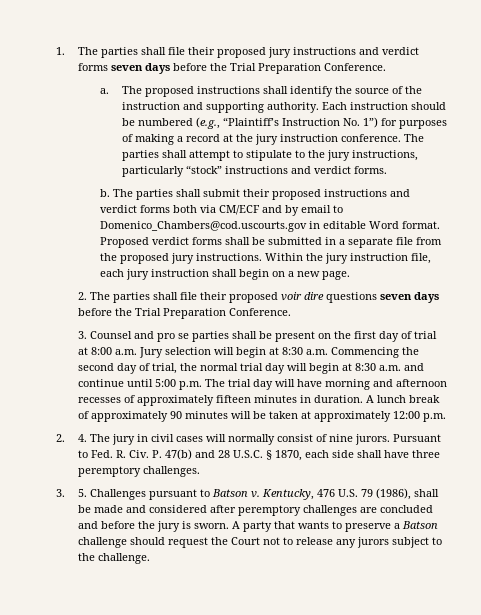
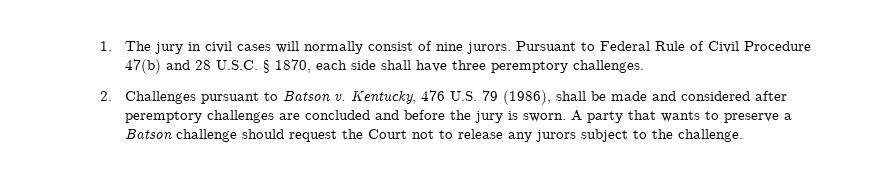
- 1. The parties shall file their proposed jury instructions and verdict forms seven days before the Trial Preparation Conference.
- a. The proposed instructions shall identify the source of the instruction and supporting authority. Each instruction should be numbered (e.g., “Plaintiff’s Instruction No. 1”) for purposes of making a record at the jury instruction conference. The parties shall attempt to stipulate to the jury instructions, particularly “stock” instructions and verdict forms.
- b. The parties shall submit their proposed instructions and verdict forms both via CM/ECF and by email to Domenico_Chambers@cod.uscourts.gov in editable Word format. Proposed verdict forms shall be submitted in a separate file from the proposed jury instructions. Within the jury instruction file, each jury instruction shall begin on a new page.
- 2. The parties shall file their proposed voir dire questions seven days before the Trial Preparation Conference.
- 3. Counsel and pro se parties shall be present on the first day of trial at 8:00 a.m. Jury selection will begin at 8:30 a.m. Commencing the second day of trial, the normal trial day will begin at 8:30 a.m. and continue until 5:00 p.m. The trial day will have morning and afternoon recesses of approximately fifteen minutes in duration. A lunch break of approximately 90 minutes will be taken at approximately 12:00 p.m.
- 2. 4. The jury in civil cases will normally consist of nine jurors.
+ 1. The jury in civil cases will normally consist of nine jurors.
- Pursuant to Fed. R. Civ. P. 47(b) and 28 U.S.C. § 1870, each side shall have three peremptory challenges.
+ Pursuant to Federal Rule of Civil Procedure 47(b) and 28 U.S.C. § 1870, each side shall have three peremptory challenges.
- 3. 5. Challenges pursuant to Batson v.
+ 2. Challenges pursuant to Batson v.

